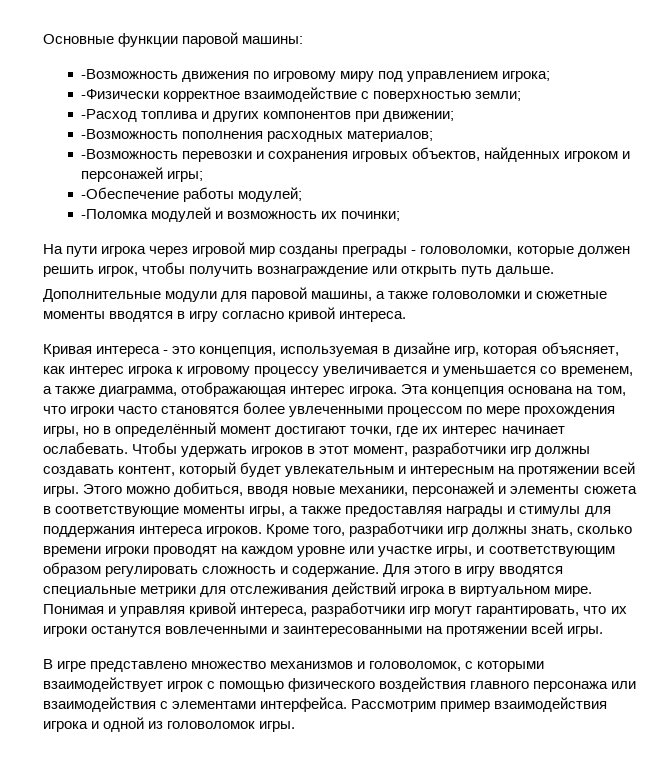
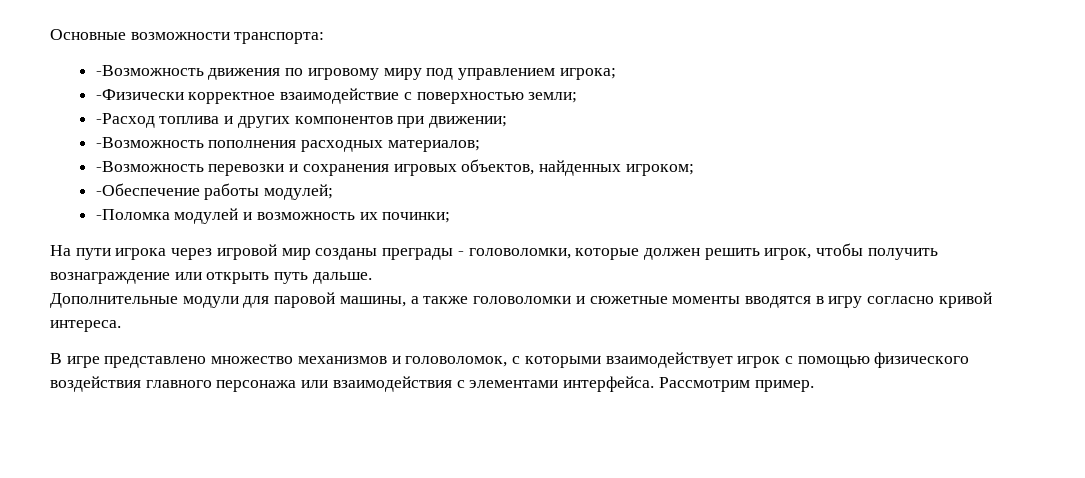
- Основные функции паровой машины:
+ Основные возможности транспорта:
- -Возможность перевозки и сохранения игровых объектов, найденных игроком и персонажей игры;
+ -Возможность перевозки и сохранения игровых объектов, найденных игроком;
- Кривая интереса - это концепция, используемая в дизайне игр, которая объясняет, как интерес игрока к игровому процессу увеличивается и уменьшается со временем, а также диаграмма, отображающая интерес игрока. Эта концепция основана на том, что игроки часто становятся более увлеченными процессом по мере прохождения игры, но в определённый момент достигают точки, где их интерес начинает ослабевать. Чтобы удержать игроков в этот момент, разработчики игр должны создавать контент, который будет увлекательным и интересным на протяжении всей игры. Этого можно добиться, вводя новые механики, персонажей и элементы сюжета в соответствующие моменты игры, а также предоставляя награды и стимулы для поддержания интереса игроков. Кроме того, разработчики игр должны знать, сколько времени игроки проводят на каждом уровне или участке игры, и соответствующим образом регулировать сложность и содержание. Для этого в игру вводятся специальные метрики для отслеживания действий игрока в виртуальном мире. Понимая и управляя кривой интереса, разработчики игр могут гарантировать, что их игроки останутся вовлеченными и заинтересованными на протяжении всей игры.
- Рассмотрим пример взаимодействия игрока и одной из головоломок игры.
+ Рассмотрим пример.

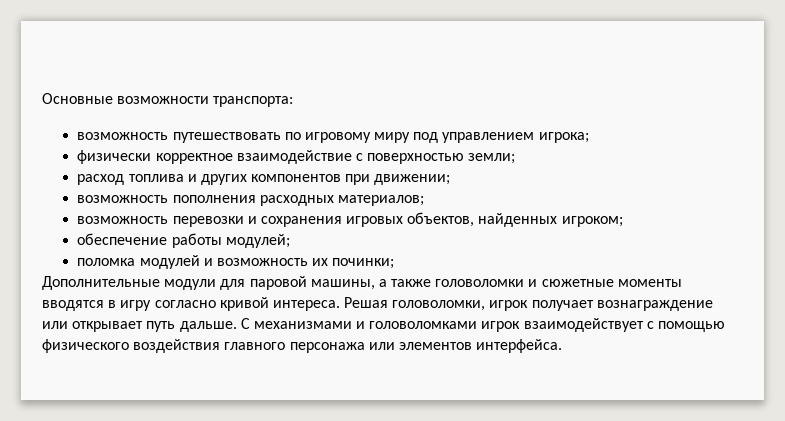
- -Возможность движения по игровому миру под управлением игрока;
+ возможность путешествовать по игровому миру под управлением игрока;
- -Физически корректное взаимодействие с поверхностью земли;
+ физически корректное взаимодействие с поверхностью земли;
- -Расход топлива и других компонентов при движении;
+ расход топлива и других компонентов при движении;
- -Возможность пополнения расходных материалов;
+ возможность пополнения расходных материалов;
- -Возможность перевозки и сохранения игровых объектов, найденных игроком;
+ возможность перевозки и сохранения игровых объектов, найденных игроком;
- -Обеспечение работы модулей;
+ обеспечение работы модулей;
- -Поломка модулей и возможность их починки;
+ поломка модулей и возможность их починки;
- На пути игрока через игровой мир созданы преграды - головоломки, которые должен решить игрок, чтобы получить вознаграждение или открыть путь дальше.
- Дополнительные модули для паровой машины, а также головоломки и сюжетные моменты вводятся в игру согласно кривой интереса.
- В игре представлено множество механизмов и головоломок, с которыми взаимодействует игрок с помощью физического воздействия главного персонажа или взаимодействия с элементами интерфейса. Рассмотрим пример.
+ Дополнительные модули для паровой машины, а также головоломки и сюжетные моменты вводятся в игру согласно кривой интереса. Решая головоломки, игрок получает вознаграждение или открывает путь дальше. С механизмами и головоломками игрок взаимодействует с помощью физического воздействия главного персонажа или элементов интерфейса.

